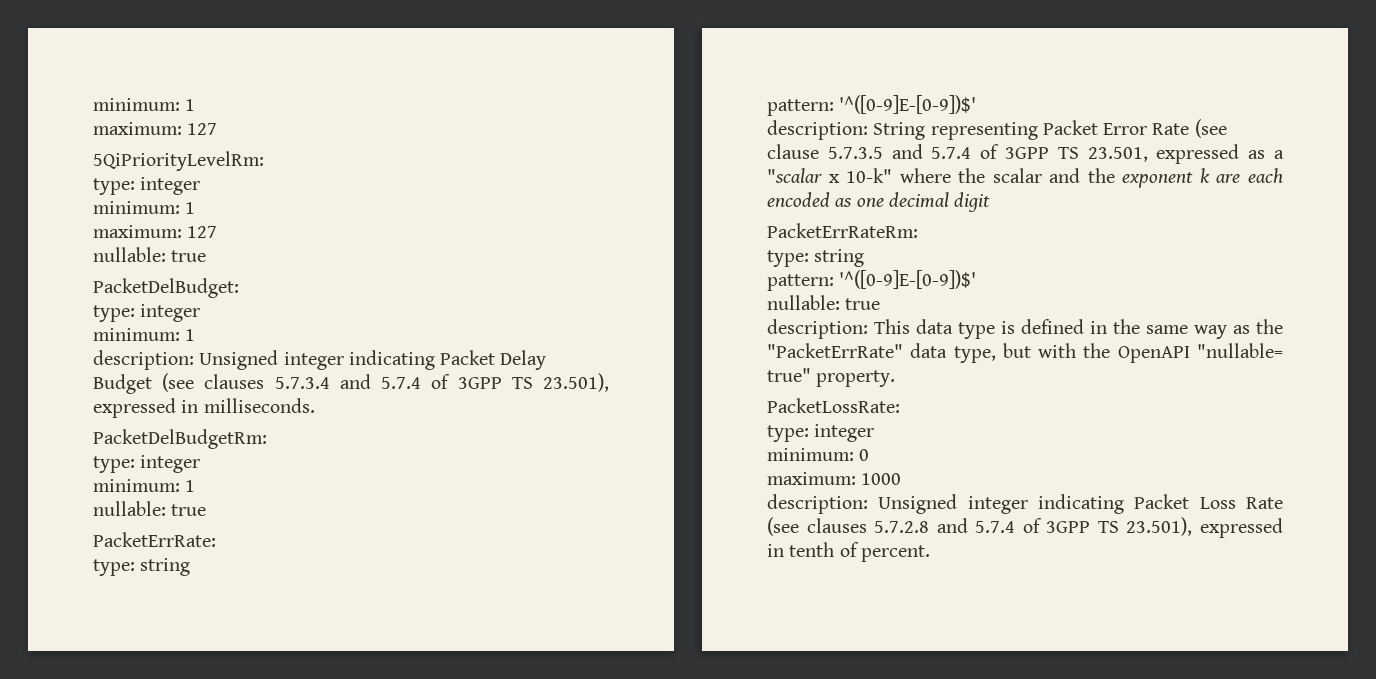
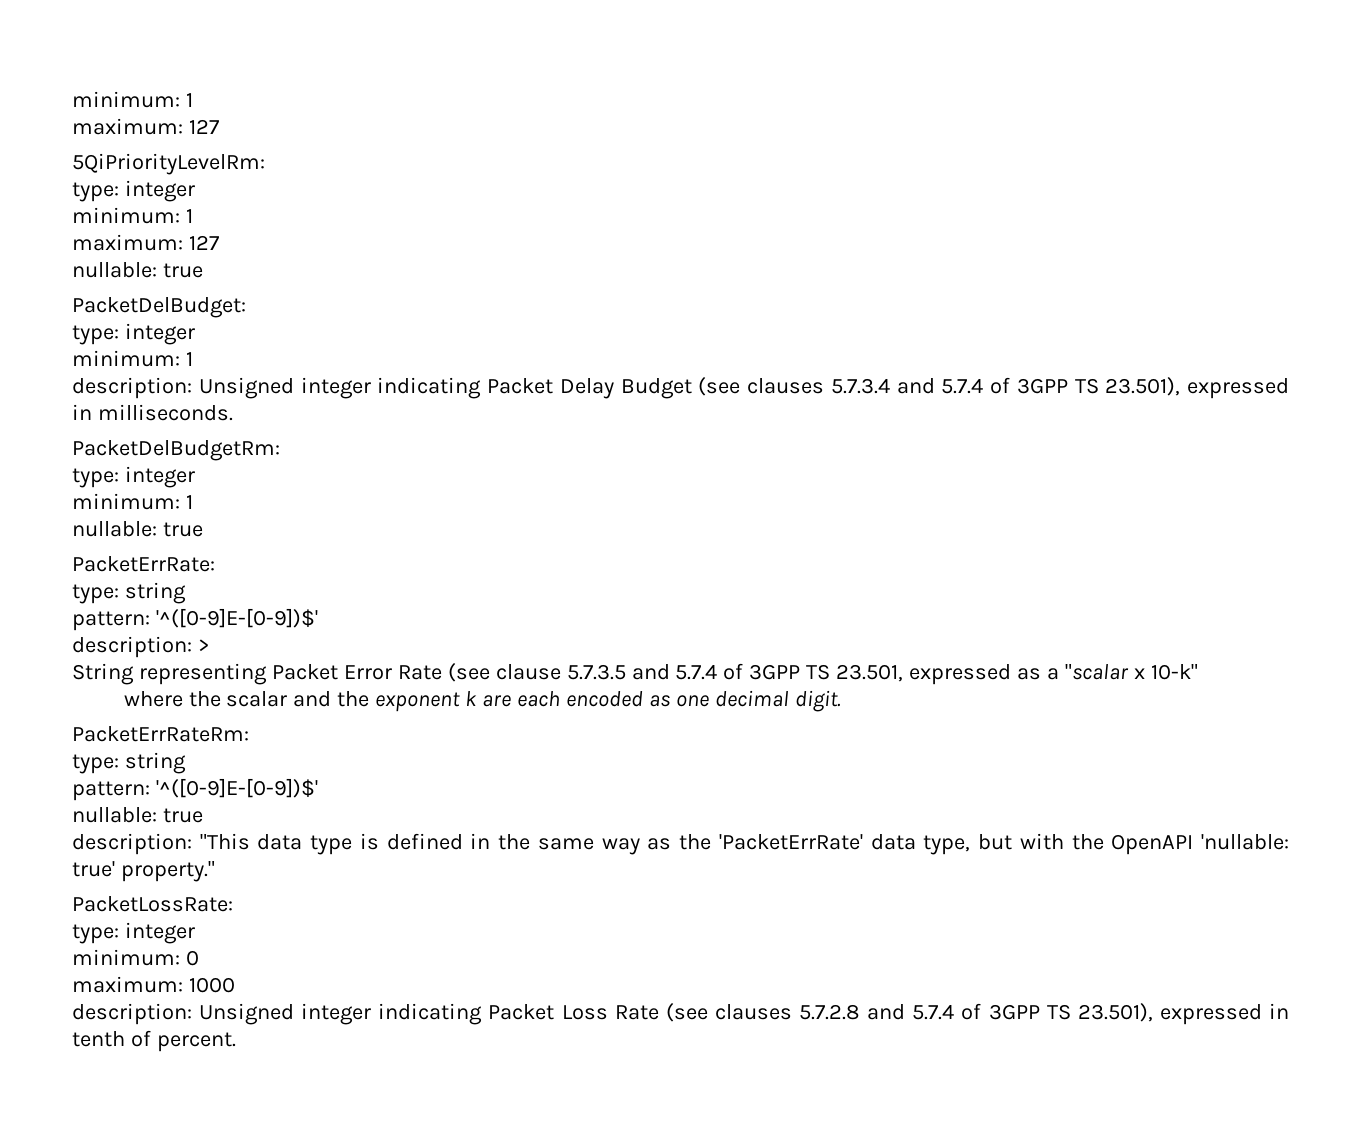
- description: String representing Packet Error Rate (see clause 5.7.3.5 and 5.7.4 of 3GPP TS 23.501, expressed as a "scalar x 10-k" where the scalar and the exponent k are each encoded as one decimal digit
+ description: >
+ String representing Packet Error Rate (see clause 5.7.3.5 and 5.7.4 of 3GPP TS 23.501, expressed as a "scalar x 10-k"
+ where the scalar and the exponent k are each encoded as one decimal digit.
- description: This data type is defined in the same way as the "PacketErrRate" data type, but with the OpenAPI "nullable= true" property.
+ description: "This data type is defined in the same way as the 'PacketErrRate' data type, but with the OpenAPI 'nullable: true' property."

